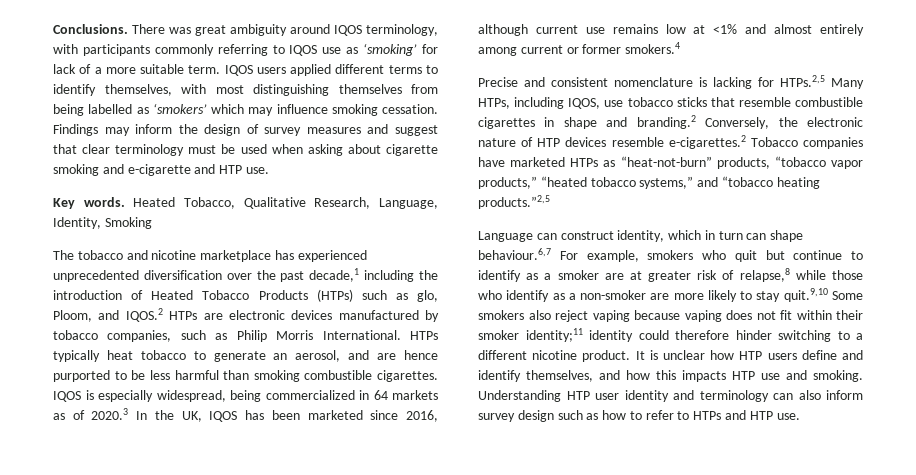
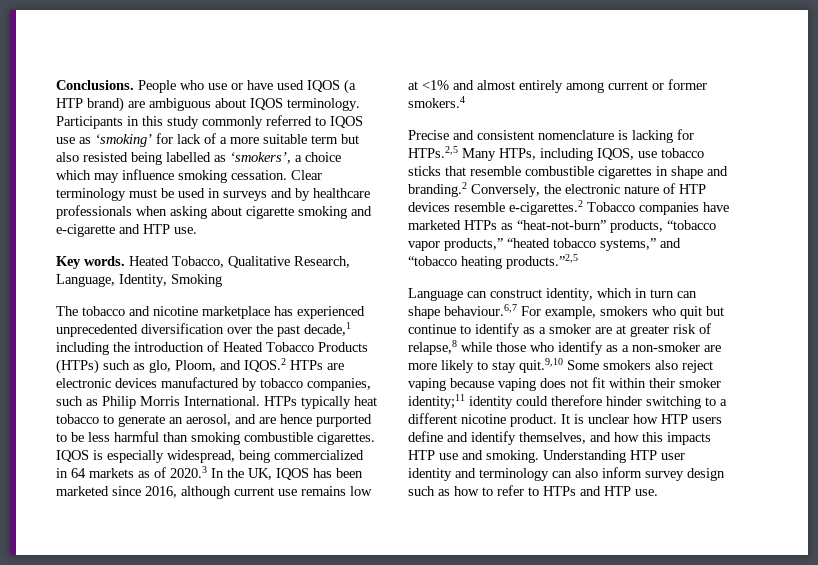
- There was great ambiguity around IQOS terminology, with participants commonly referring to IQOS use as ‘smoking’ for lack of a more suitable term. IQOS users applied different terms to identify themselves, with most distinguishing themselves from being labelled as ‘smokers’ which may influence smoking cessation.
+ People who use or have used IQOS (a HTP brand) are ambiguous about IQOS terminology. Participants in this study commonly referred to IQOS use as ‘smoking’ for lack of a more suitable term but also resisted being labelled as ‘smokers’, a choice which may influence smoking cessation.
- Findings may inform the design of survey measures and suggest that clear terminology must be used when asking about cigarette smoking and e-cigarette and HTP use.
+ Clear terminology must be used in surveys and by healthcare professionals when asking about cigarette smoking and e-cigarette and HTP use.

